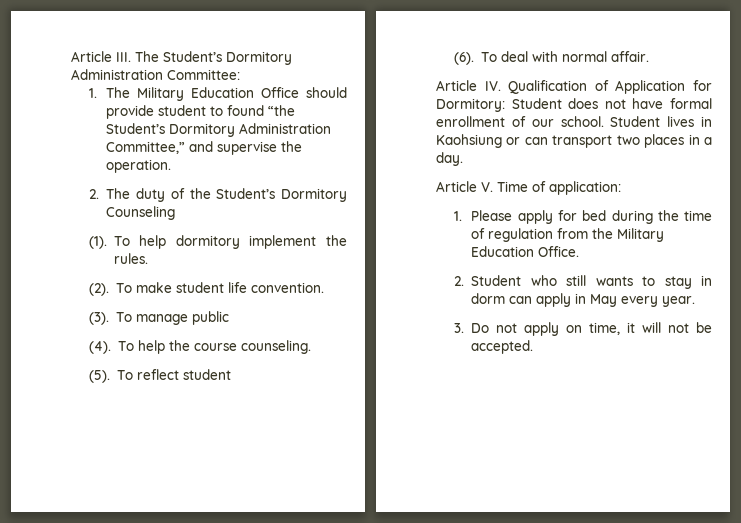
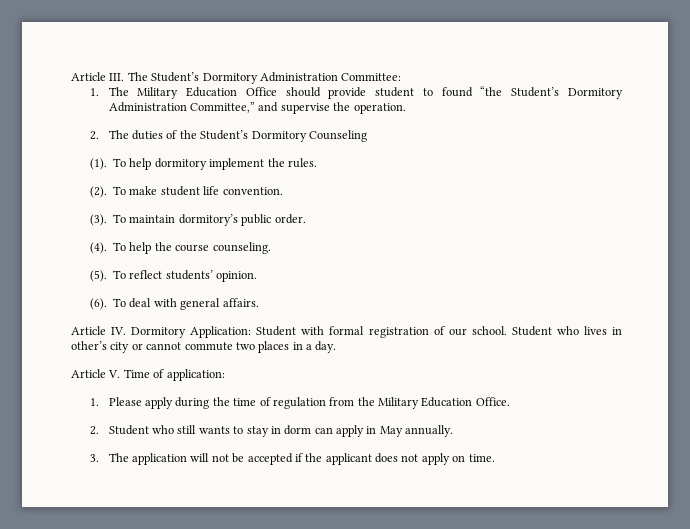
- 2. The duty of the Student’s Dormitory Counseling
+ 2. The duties of the Student’s Dormitory Counseling
- To manage public
+ To maintain dormitory’s public order.
- To reflect student
+ To reflect students’ opinion.
- To deal with normal affair.
+ To deal with general affairs.
- Article IV. Qualification of Application for Dormitory: Student does not have formal enrollment of our school.
+ Article IV. Dormitory Application: Student with formal registration of our school.
- Student lives in Kaohsiung or can transport two places in a day.
+ Student who lives in other’s city or cannot commute two places in a day.
- 1. Please apply for bed during the time of regulation from the Military Education Office.
+ 1. Please apply during the time of regulation from the Military Education Office.
- 2. Student who still wants to stay in dorm can apply in May every year.
+ 2. Student who still wants to stay in dorm can apply in May annually.
- 3. Do not apply on time, it will not be accepted.
+ 3. The application will not be accepted if the applicant does not apply on time.

